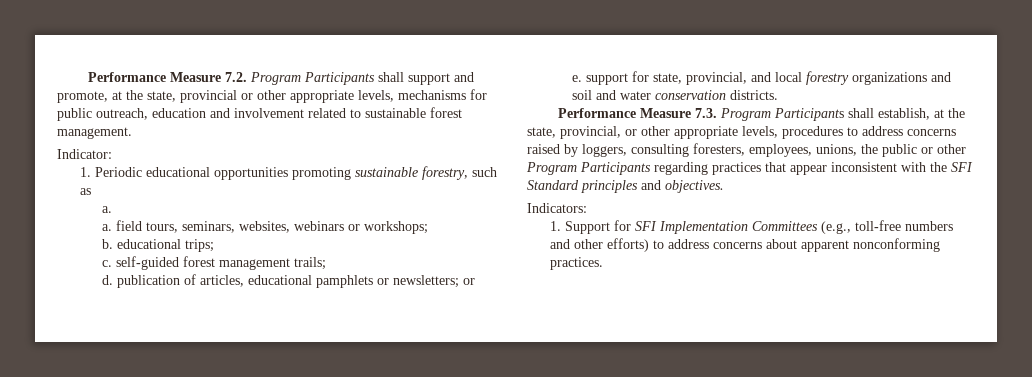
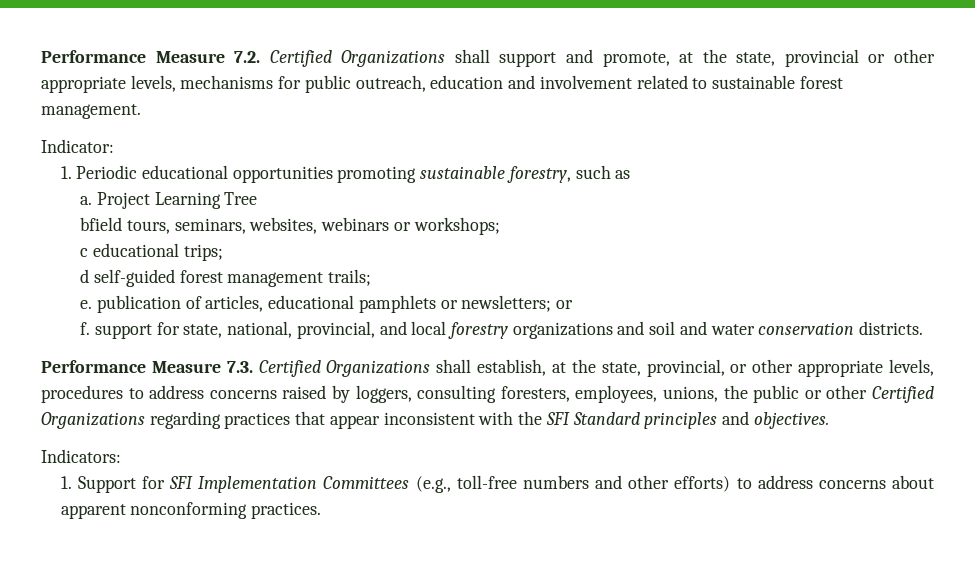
- Performance Measure 7.2. Program Participants shall support and promote, at the state, provincial or other appropriate levels, mechanisms for public outreach, education and involvement related to sustainable forest management.
+ Performance Measure 7.2. Certified Organizations shall support and promote, at the state, provincial or other appropriate levels, mechanisms for public outreach, education and involvement related to sustainable forest management.
  1. Periodic educational opportunities promoting sustainable forestry, such as
- a.
- a. field tours, seminars, websites, webinars or workshops;
+ a. Project Learning Tree
+ bfield tours, seminars, websites, webinars or workshops;
- b. educational trips;
+ c educational trips;
- c. self-guided forest management trails;
+ d self-guided forest management trails;
- d. publication of articles, educational pamphlets or newsletters; or
+ e. publication of articles, educational pamphlets or newsletters; or
- e. support for state, provincial, and local forestry organizations and soil and water conservation districts.
+ f. support for state, national, provincial, and local forestry organizations and soil and water conservation districts.
- Performance Measure 7.3. Program Participants shall establish, at the state, provincial, or other appropriate levels, procedures to address concerns raised by loggers, consulting foresters, employees, unions, the public or other Program Participants regarding practices that appear inconsistent with the SFI Standard principles and objectives.
+ Performance Measure 7.3. Certified Organizations shall establish, at the state, provincial, or other appropriate levels, procedures to address concerns raised by loggers, consulting foresters, employees, unions, the public or other Certified Organizations regarding practices that appear inconsistent with the SFI Standard principles and objectives.

